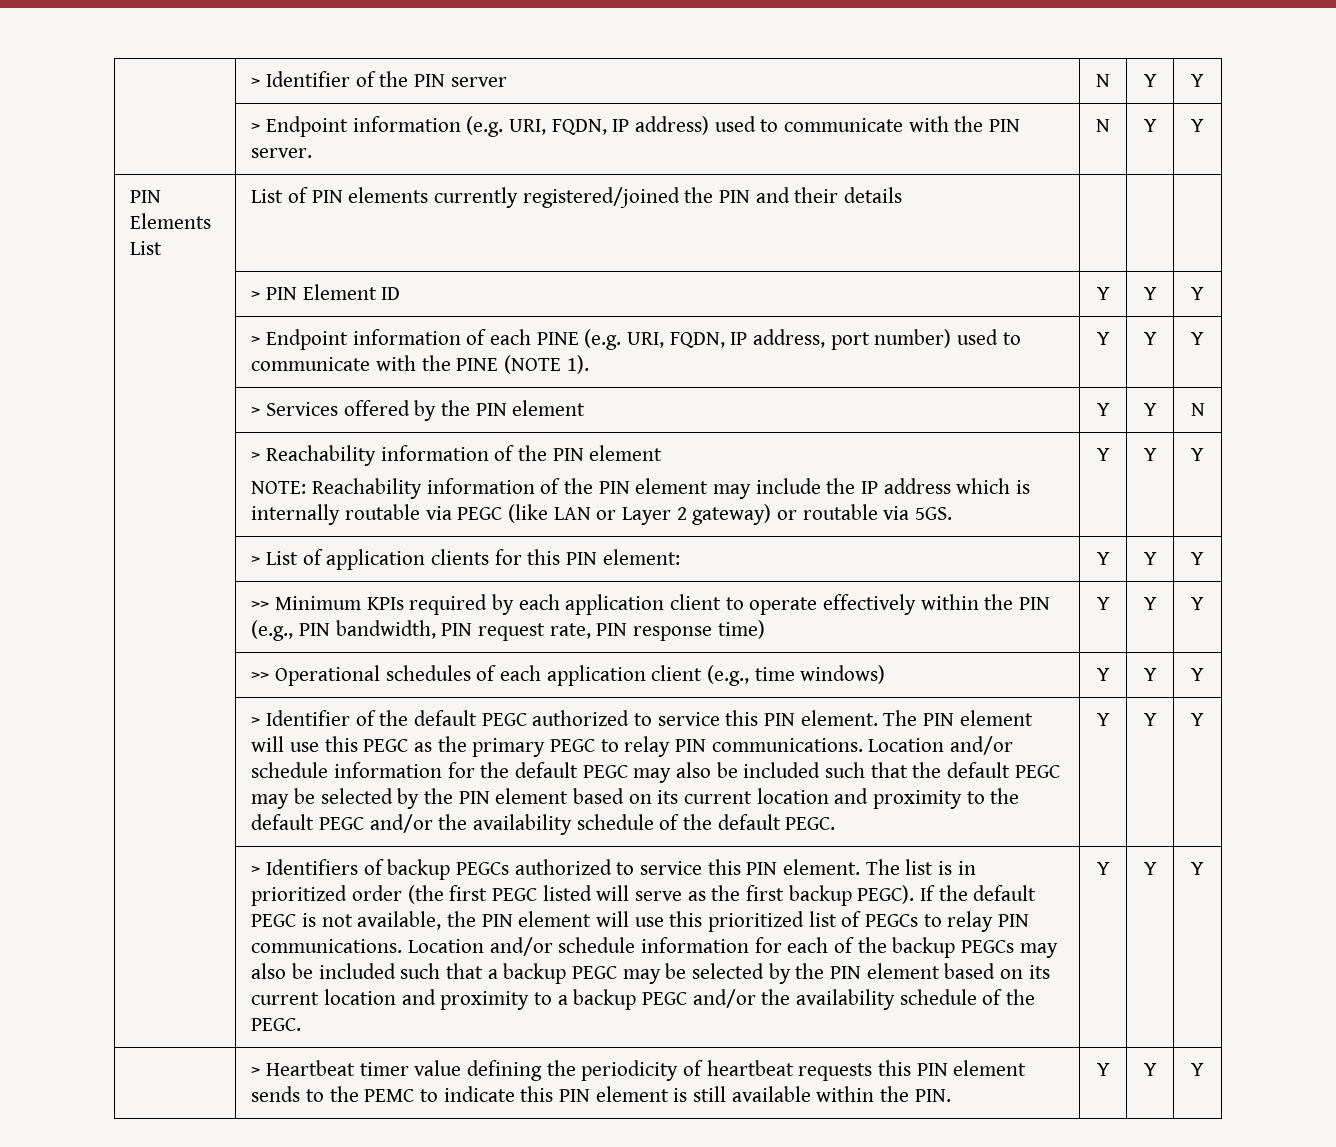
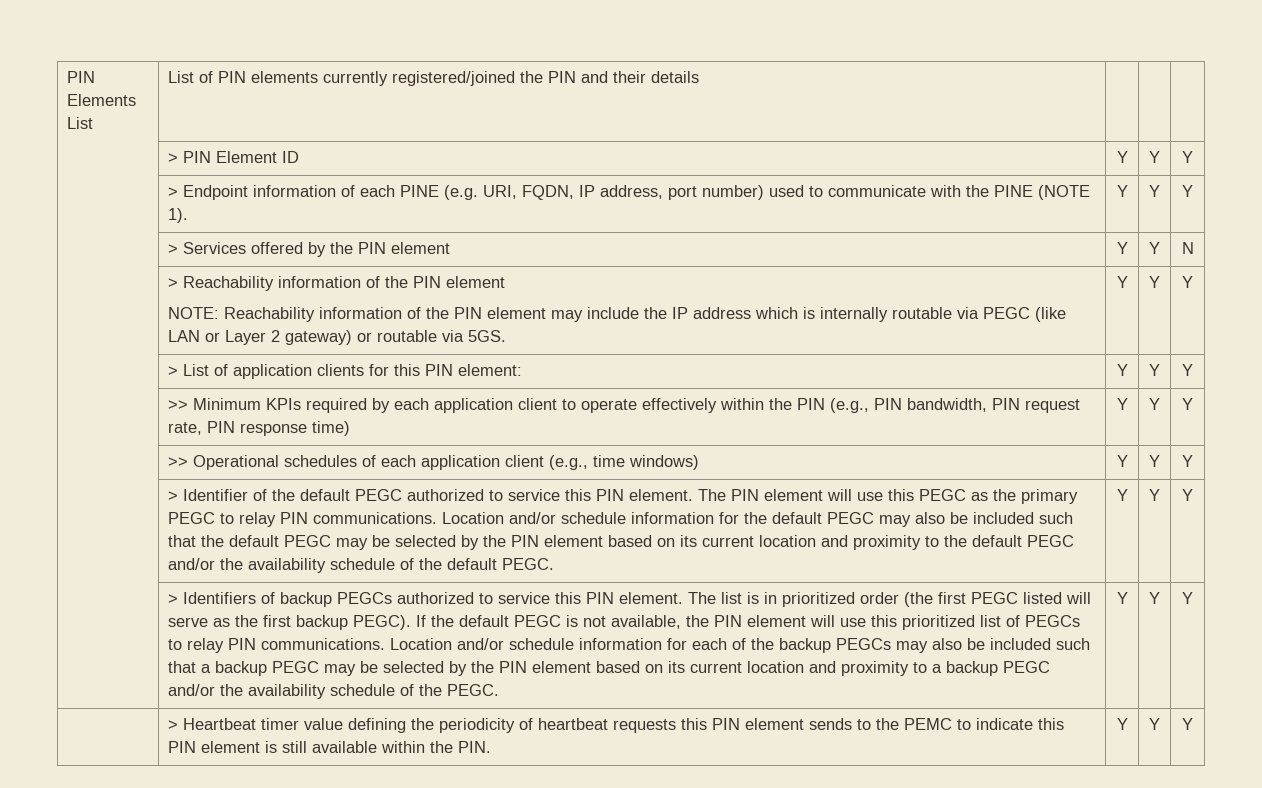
- | > Identifier of the PIN server | N | Y | Y
- | > Endpoint information (e.g. URI, FQDN, IP address) used to communicate with the PIN server. | N | Y | Y

